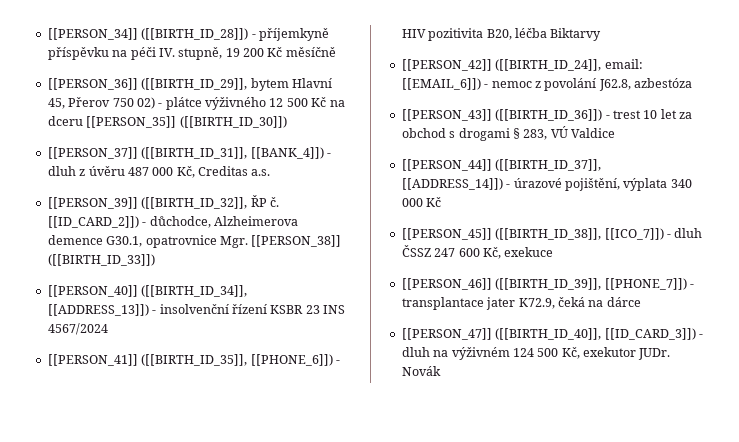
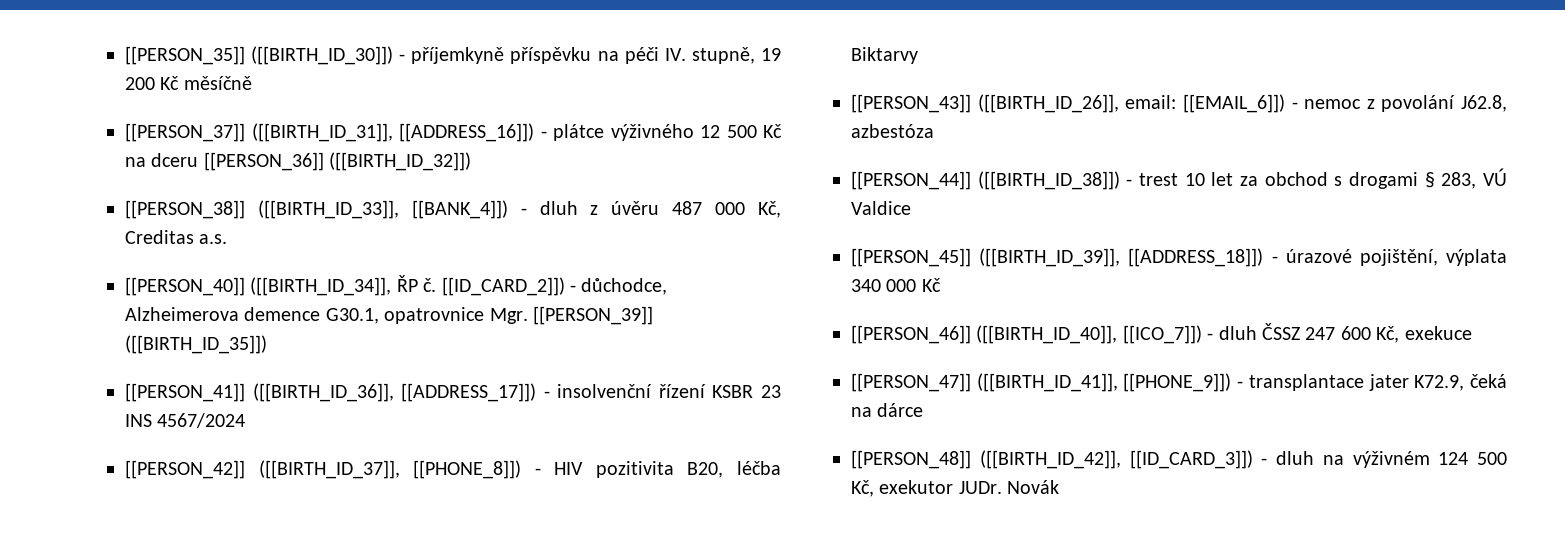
- [[PERSON_34]] ([[BIRTH_ID_28]]) - příjemkyně příspěvku na péči IV. stupně, 19 200 Kč měsíčně
+ [[PERSON_35]] ([[BIRTH_ID_30]]) - příjemkyně příspěvku na péči IV. stupně, 19 200 Kč měsíčně
- [[PERSON_36]] ([[BIRTH_ID_29]], bytem Hlavní 45, Přerov 750 02) - plátce výživného 12 500 Kč na dceru [[PERSON_35]] ([[BIRTH_ID_30]])
- [[PERSON_37]] ([[BIRTH_ID_31]], [[BANK_4]]) - dluh z úvěru 487 000 Kč, Creditas a.s.
+ [[PERSON_37]] ([[BIRTH_ID_31]], [[ADDRESS_16]]) - plátce výživného 12 500 Kč na dceru [[PERSON_36]] ([[BIRTH_ID_32]])
+ [[PERSON_38]] ([[BIRTH_ID_33]], [[BANK_4]]) - dluh z úvěru 487 000 Kč, Creditas a.s.
- [[PERSON_39]] ([[BIRTH_ID_32]], ŘP č.
+ [[PERSON_40]] ([[BIRTH_ID_34]], ŘP č.
- [[ID_CARD_2]]) - důchodce, Alzheimerova demence G30.1, opatrovnice Mgr. [[PERSON_38]] ([[BIRTH_ID_33]])
- [[PERSON_40]] ([[BIRTH_ID_34]], [[ADDRESS_13]]) - insolvenční řízení KSBR 23 INS 4567/2024
+ [[ID_CARD_2]]) - důchodce, Alzheimerova demence G30.1, opatrovnice Mgr. [[PERSON_39]] ([[BIRTH_ID_35]])
+ [[PERSON_41]] ([[BIRTH_ID_36]], [[ADDRESS_17]]) - insolvenční řízení KSBR 23 INS 4567/2024
- [[PERSON_41]] ([[BIRTH_ID_35]], [[PHONE_6]]) - HIV pozitivita B20, léčba Biktarvy
+ [[PERSON_42]] ([[BIRTH_ID_37]], [[PHONE_8]]) - HIV pozitivita B20, léčba Biktarvy
- [[PERSON_42]] ([[BIRTH_ID_24]], email: [[EMAIL_6]]) - nemoc z povolání J62.8, azbestóza
+ [[PERSON_43]] ([[BIRTH_ID_26]], email: [[EMAIL_6]]) - nemoc z povolání J62.8, azbestóza
- [[PERSON_43]] ([[BIRTH_ID_36]]) - trest 10 let za obchod s drogami § 283, VÚ Valdice
+ [[PERSON_44]] ([[BIRTH_ID_38]]) - trest 10 let za obchod s drogami § 283, VÚ Valdice
- [[PERSON_44]] ([[BIRTH_ID_37]], [[ADDRESS_14]]) - úrazové pojištění, výplata 340 000 Kč
+ [[PERSON_45]] ([[BIRTH_ID_39]], [[ADDRESS_18]]) - úrazové pojištění, výplata 340 000 Kč
- [[PERSON_45]] ([[BIRTH_ID_38]], [[ICO_7]]) - dluh ČSSZ 247 600 Kč, exekuce
+ [[PERSON_46]] ([[BIRTH_ID_40]], [[ICO_7]]) - dluh ČSSZ 247 600 Kč, exekuce
- [[PERSON_46]] ([[BIRTH_ID_39]], [[PHONE_7]]) - transplantace jater K72.9, čeká na dárce
+ [[PERSON_47]] ([[BIRTH_ID_41]], [[PHONE_9]]) - transplantace jater K72.9, čeká na dárce
- [[PERSON_47]] ([[BIRTH_ID_40]], [[ID_CARD_3]]) - dluh na výživném 124 500 Kč, exekutor JUDr.
+ [[PERSON_48]] ([[BIRTH_ID_42]], [[ID_CARD_3]]) - dluh na výživném 124 500 Kč, exekutor JUDr.

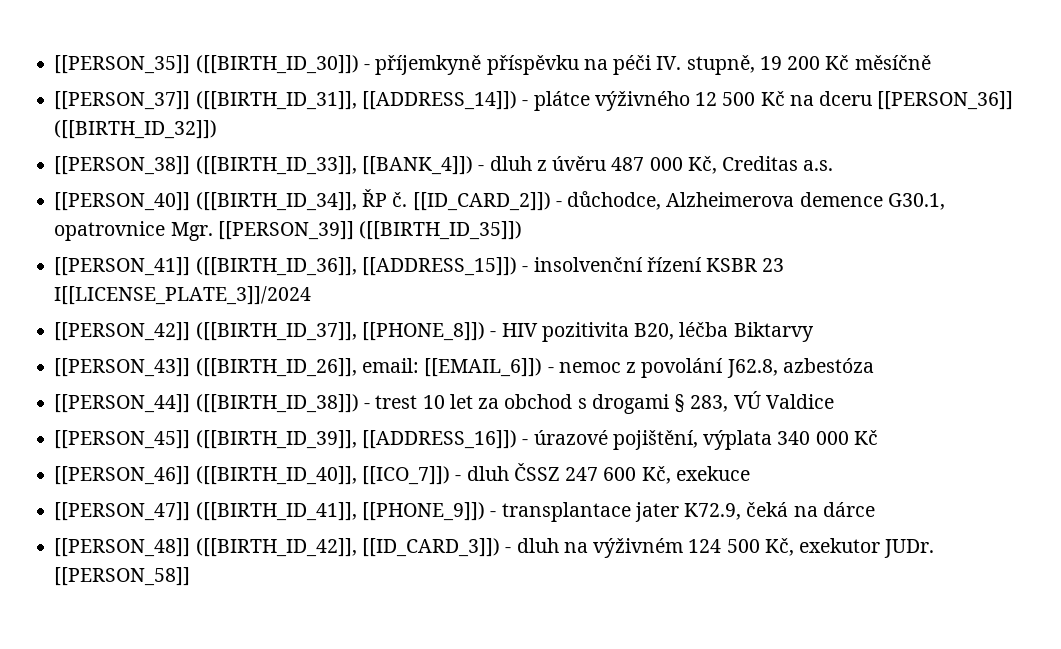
- [[PERSON_37]] ([[BIRTH_ID_31]], [[ADDRESS_16]]) - plátce výživného 12 500 Kč na dceru [[PERSON_36]] ([[BIRTH_ID_32]])
+ [[PERSON_37]] ([[BIRTH_ID_31]], [[ADDRESS_14]]) - plátce výživného 12 500 Kč na dceru [[PERSON_36]] ([[BIRTH_ID_32]])
- [[PERSON_41]] ([[BIRTH_ID_36]], [[ADDRESS_17]]) - insolvenční řízení KSBR 23 INS 4567/2024
+ [[PERSON_41]] ([[BIRTH_ID_36]], [[ADDRESS_15]]) - insolvenční řízení KSBR 23 I[[LICENSE_PLATE_3]]/2024
- [[PERSON_45]] ([[BIRTH_ID_39]], [[ADDRESS_18]]) - úrazové pojištění, výplata 340 000 Kč
+ [[PERSON_45]] ([[BIRTH_ID_39]], [[ADDRESS_16]]) - úrazové pojištění, výplata 340 000 Kč
- Novák
+ [[PERSON_58]]

